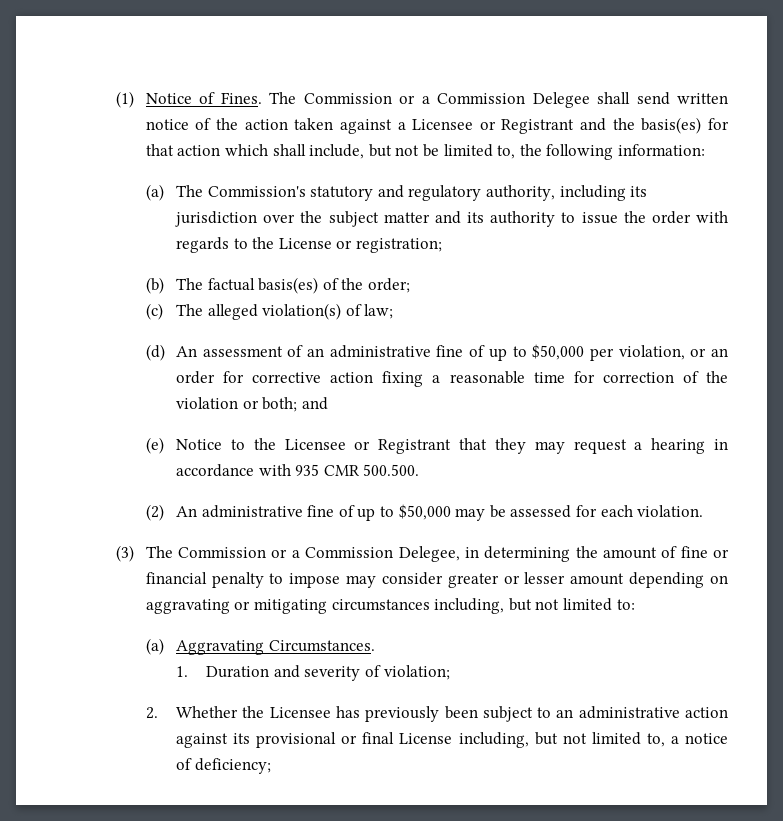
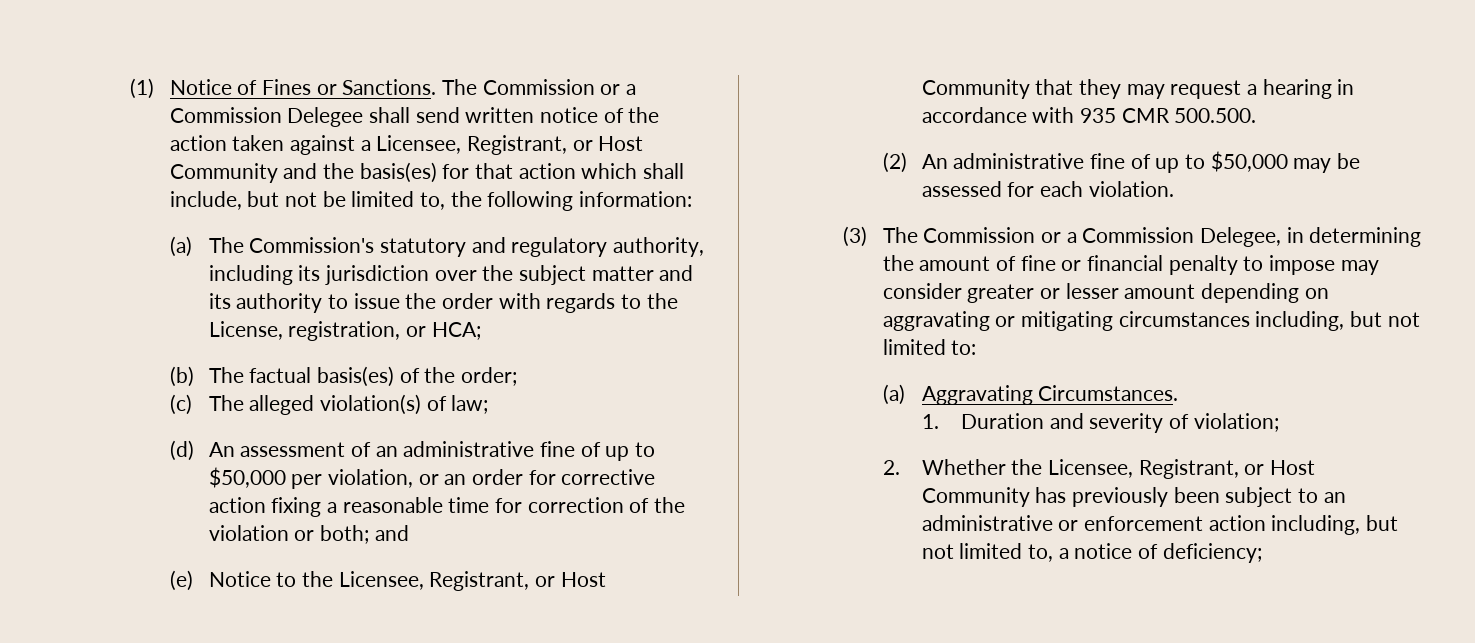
- (1) Notice of Fines.
+ (1) Notice of Fines or Sanctions.
- The Commission or a Commission Delegee shall send written notice of the action taken against a Licensee or Registrant and the basis(es) for that action which shall include, but not be limited to, the following information:
+ The Commission or a Commission Delegee shall send written notice of the action taken against a Licensee, Registrant, or Host Community and the basis(es) for that action which shall include, but not be limited to, the following information:
- (a) The Commission's statutory and regulatory authority, including its jurisdiction over the subject matter and its authority to issue the order with regards to the License or registration;
+ (a) The Commission's statutory and regulatory authority, including its jurisdiction over the subject matter and its authority to issue the order with regards to the License, registration, or HCA;
- (e) Notice to the Licensee or Registrant that they may request a hearing in accordance with 935 CMR 500.500.
+ (e) Notice to the Licensee, Registrant, or Host Community that they may request a hearing in accordance with 935 CMR 500.500.
- 2. Whether the Licensee has previously been subject to an administrative action against its provisional or final License including, but not limited to, a notice of deficiency;
+ 2. Whether the Licensee, Registrant, or Host Community has previously been subject to an administrative or enforcement action including, but not limited to, a notice of deficiency;

